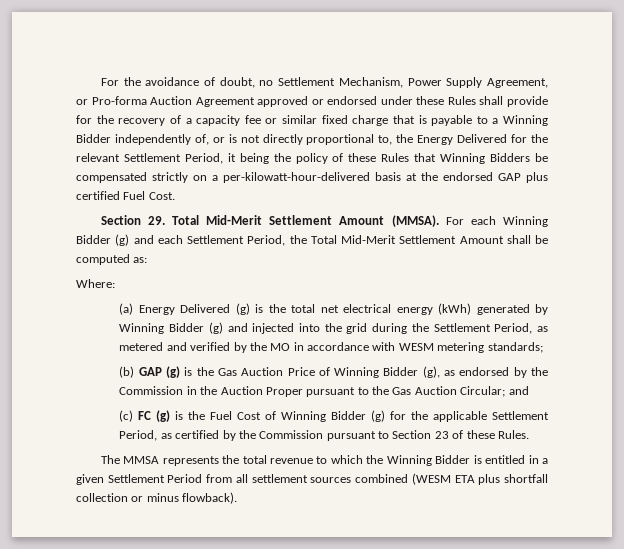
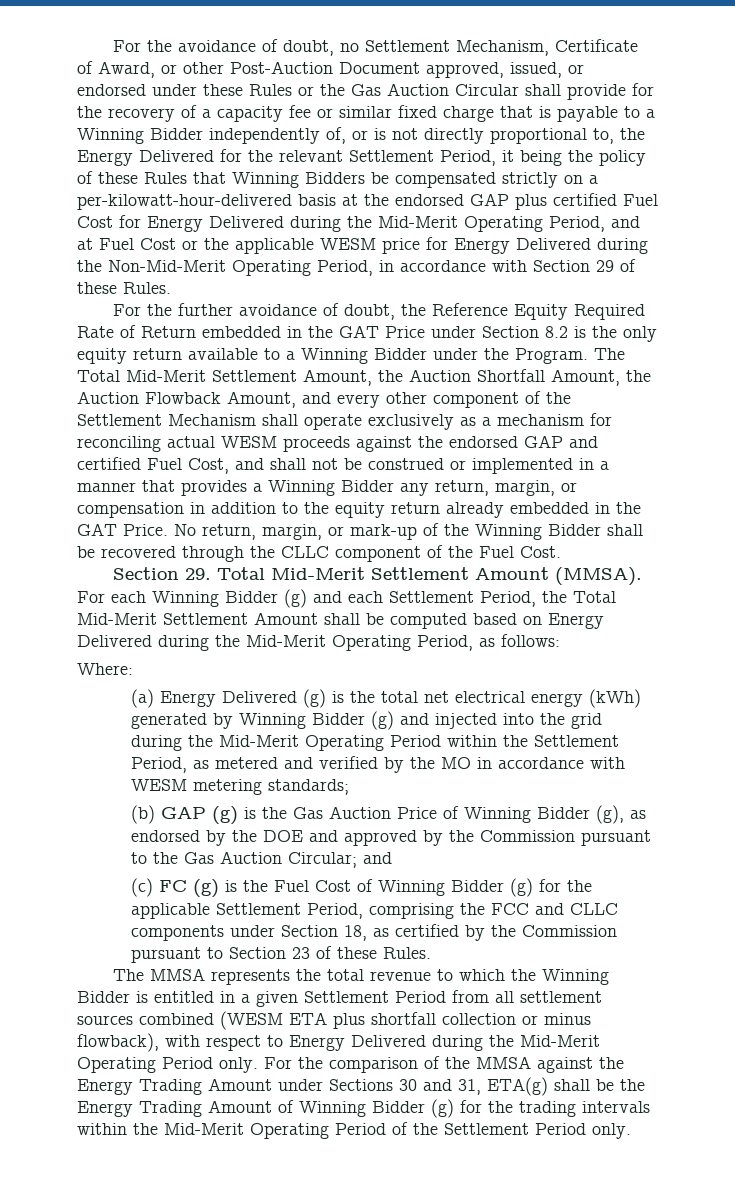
- For the avoidance of doubt, no Settlement Mechanism, Power Supply Agreement, or Pro-forma Auction Agreement approved or endorsed under these Rules shall provide for the recovery of a capacity fee or similar fixed charge that is payable to a Winning Bidder independently of, or is not directly proportional to, the Energy Delivered for the relevant Settlement Period, it being the policy of these Rules that Winning Bidders be compensated strictly on a per-kilowatt-hour-delivered basis at the endorsed GAP plus certified Fuel Cost.
+ For the avoidance of doubt, no Settlement Mechanism, Certificate of Award, or other Post-Auction Document approved, issued, or endorsed under these Rules or the Gas Auction Circular shall provide for the recovery of a capacity fee or similar fixed charge that is payable to a Winning Bidder independently of, or is not directly proportional to, the Energy Delivered for the relevant Settlement Period, it being the policy of these Rules that Winning Bidders be compensated strictly on a per-kilowatt-hour-delivered basis at the endorsed GAP plus certified Fuel Cost for Energy Delivered during the Mid-Merit Operating Period, and at Fuel Cost or the applicable WESM price for Energy Delivered during the Non-Mid-Merit Operating Period, in accordance with Section 29 of these Rules.
+ For the further avoidance of doubt, the Reference Equity Required Rate of Return embedded in the GAT Price under Section 8.2 is the only equity return available to a Winning Bidder under the Program. The Total Mid-Merit Settlement Amount, the Auction Shortfall Amount, the Auction Flowback Amount, and every other component of the Settlement Mechanism shall operate exclusively as a mechanism for reconciling actual WESM proceeds against the endorsed GAP and certified Fuel Cost, and shall not be construed or implemented in a manner that provides a Winning Bidder any return, margin, or compensation in addition to the equity return already embedded in the GAT Price. No return, margin, or mark-up of the Winning Bidder shall be recovered through the CLLC component of the Fuel Cost.
- For each Winning Bidder (g) and each Settlement Period, the Total Mid-Merit Settlement Amount shall be computed as:
+ For each Winning Bidder (g) and each Settlement Period, the Total Mid-Merit Settlement Amount shall be computed based on Energy Delivered during the Mid-Merit Operating Period, as follows:
- (a) Energy Delivered (g) is the total net electrical energy (kWh) generated by Winning Bidder (g) and injected into the grid during the Settlement Period, as metered and verified by the MO in accordance with WESM metering standards;
+ (a) Energy Delivered (g) is the total net electrical energy (kWh) generated by Winning Bidder (g) and injected into the grid during the Mid-Merit Operating Period within the Settlement Period, as metered and verified by the MO in accordance with WESM metering standards;
- (b) GAP (g) is the Gas Auction Price of Winning Bidder (g), as endorsed by the Commission in the Auction Proper pursuant to the Gas Auction Circular; and
+ (b) GAP (g) is the Gas Auction Price of Winning Bidder (g), as endorsed by the DOE and approved by the Commission pursuant to the Gas Auction Circular; and
- (c) FC (g) is the Fuel Cost of Winning Bidder (g) for the applicable Settlement Period, as certified by the Commission pursuant to Section 23 of these Rules.
+ (c) FC (g) is the Fuel Cost of Winning Bidder (g) for the applicable Settlement Period, comprising the FCC and CLLC components under Section 18, as certified by the Commission pursuant to Section 23 of these Rules.
- The MMSA represents the total revenue to which the Winning Bidder is entitled in a given Settlement Period from all settlement sources combined (WESM ETA plus shortfall collection or minus flowback).
+ The MMSA represents the total revenue to which the Winning Bidder is entitled in a given Settlement Period from all settlement sources combined (WESM ETA plus shortfall collection or minus flowback), with respect to Energy Delivered during the Mid-Merit Operating Period only. For the comparison of the MMSA against the Energy Trading Amount under Sections 30 and 31, ETA(g) shall be the Energy Trading Amount of Winning Bidder (g) for the trading intervals within the Mid-Merit Operating Period of the Settlement Period only.

